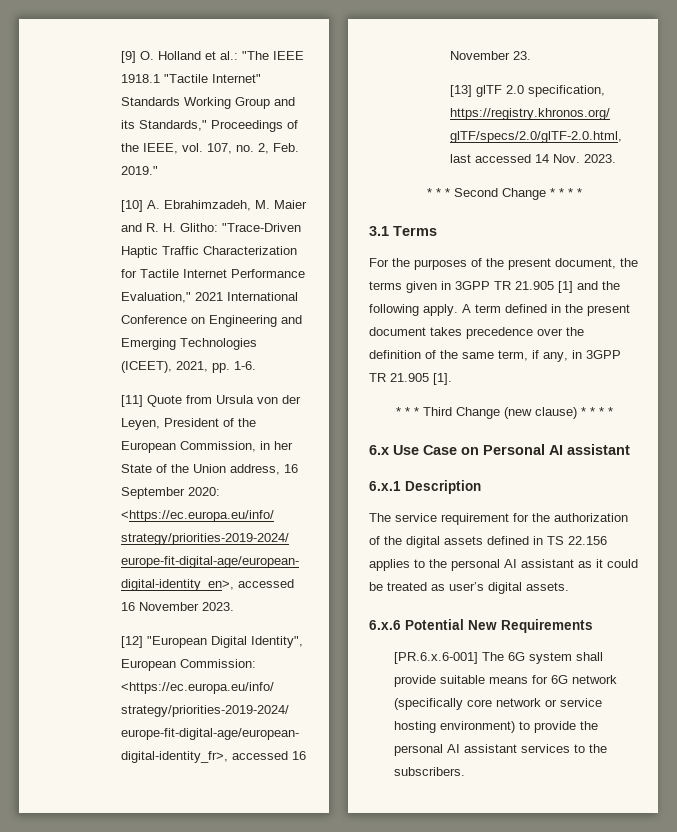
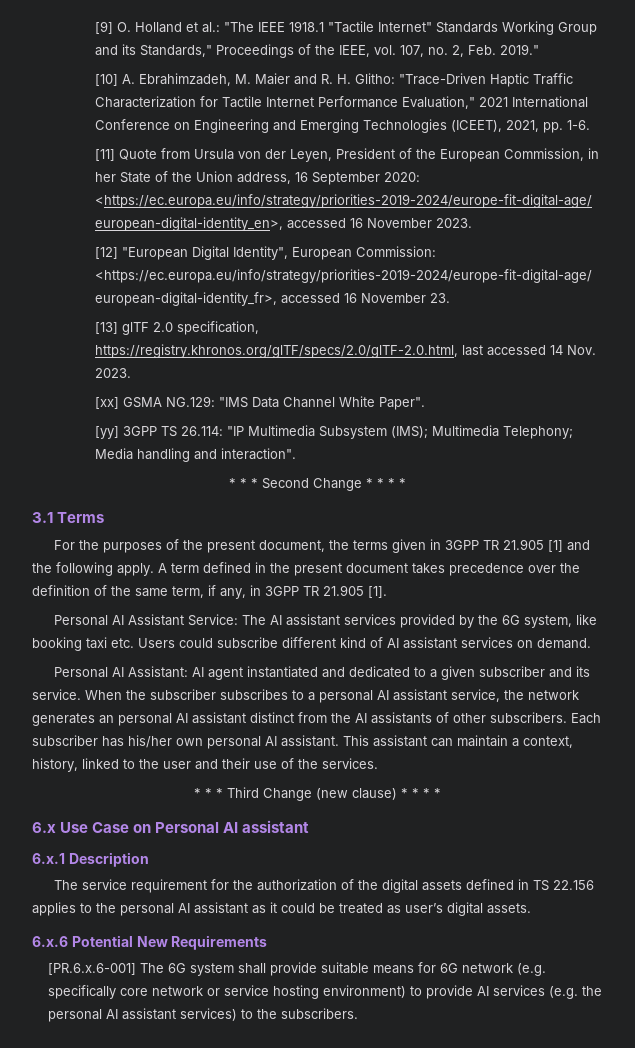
+ [xx] GSMA NG.129: "IMS Data Channel White Paper".
+ [yy] 3GPP TS 26.114: "IP Multimedia Subsystem (IMS); Multimedia Telephony; Media handling and interaction".
+ Personal AI Assistant Service: The AI assistant services provided by the 6G system, like booking taxi etc. Users could subscribe different kind of AI assistant services on demand.
+ Personal AI Assistant: AI agent instantiated and dedicated to a given subscriber and its service. When the subscriber subscribes to a personal AI assistant service, the network generates an personal AI assistant distinct from the AI assistants of other subscribers. Each subscriber has his/her own personal AI assistant. This assistant can maintain a context, history, linked to the user and their use of the services.
- [PR.6.x.6-001] The 6G system shall provide suitable means for 6G network (specifically core network or service hosting environment) to provide the personal AI assistant services to the subscribers.
+ [PR.6.x.6-001] The 6G system shall provide suitable means for 6G network (e.g. specifically core network or service hosting environment) to provide AI services (e.g. the personal AI assistant services) to the subscribers.

